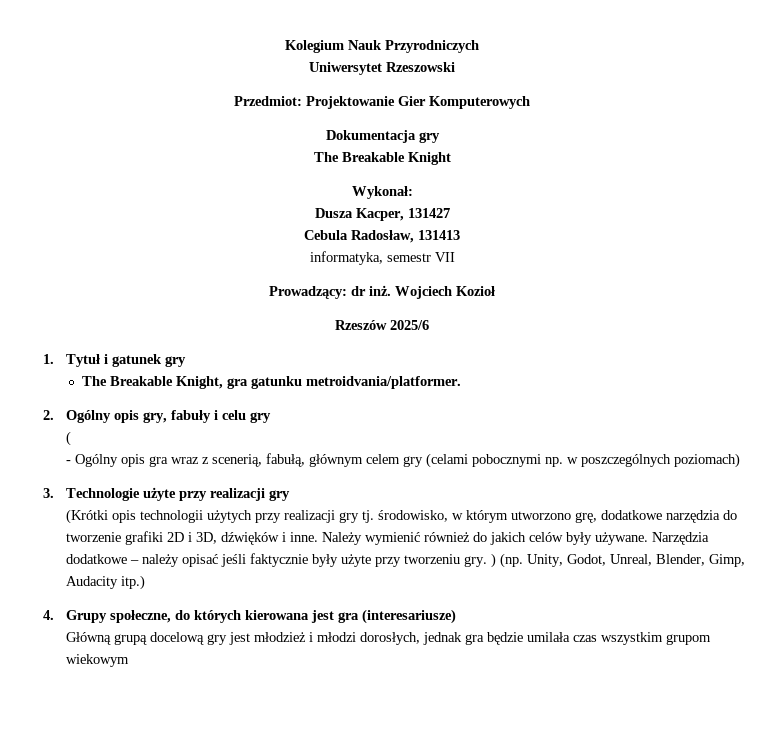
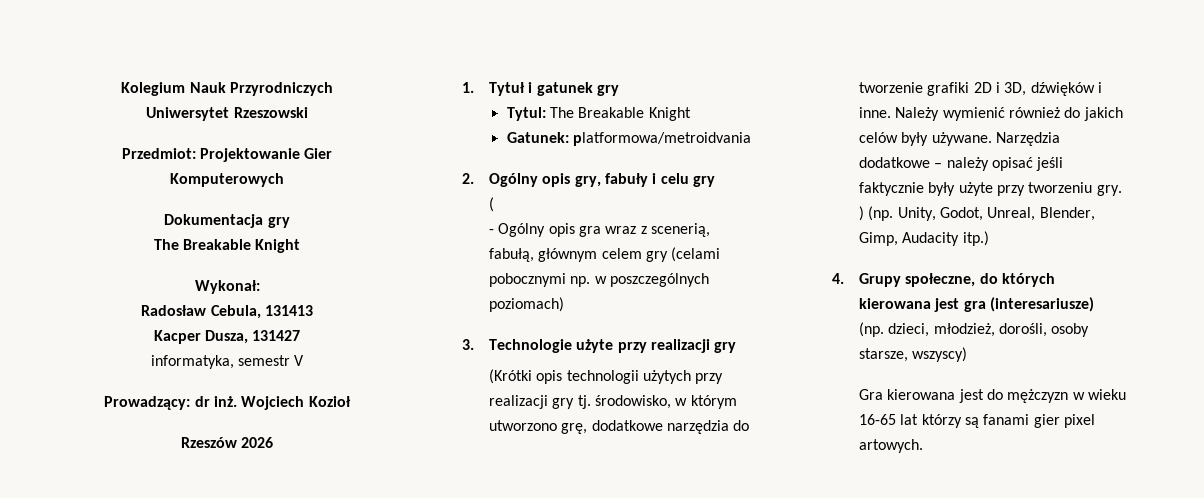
- Dusza Kacper, 131427
- Cebula Radosław, 131413
+ Radosław Cebula, 131413
+ Kacper Dusza, 131427
- informatyka, semestr VII
+ informatyka, semestr V
- Rzeszów 2025/6
+ Rzeszów 2026
- The Breakable Knight, gra gatunku metroidvania/platformer.
+ Tytul: The Breakable Knight
+ Gatunek: platformowa/metroidvania
- Główną grupą docelową gry jest młodzież i młodzi dorosłych, jednak gra będzie umilała czas wszystkim grupom wiekowym
+ (np. dzieci, młodzież, dorośli, osoby starsze, wszyscy)
+ Gra kierowana jest do mężczyzn w wieku 16-65 lat którzy są fanami gier pixel artowych.

